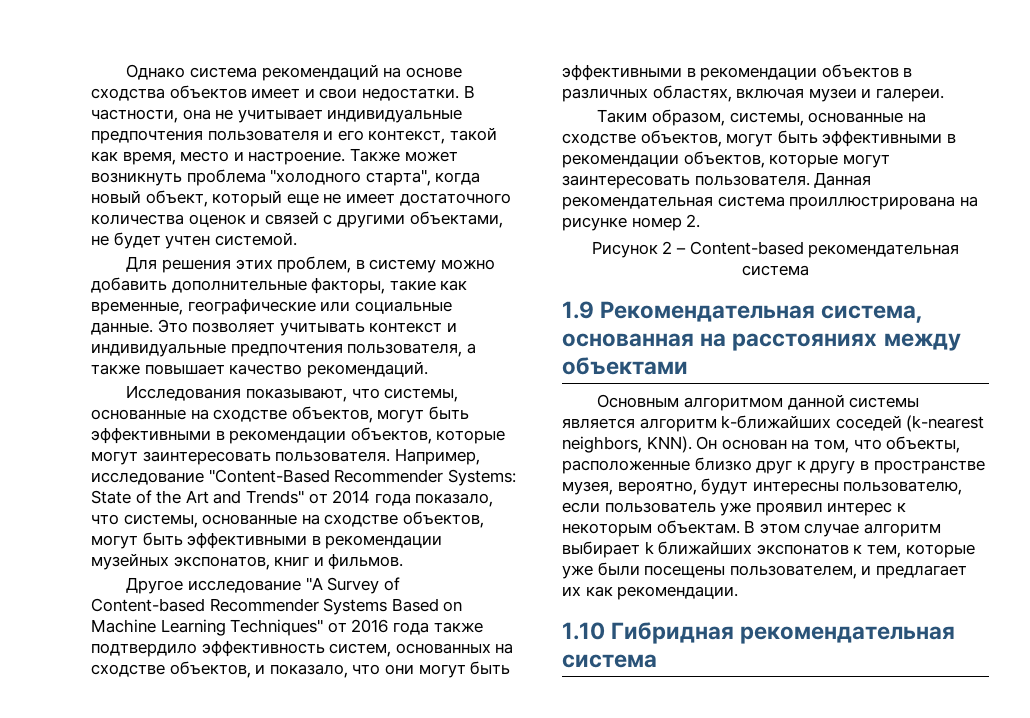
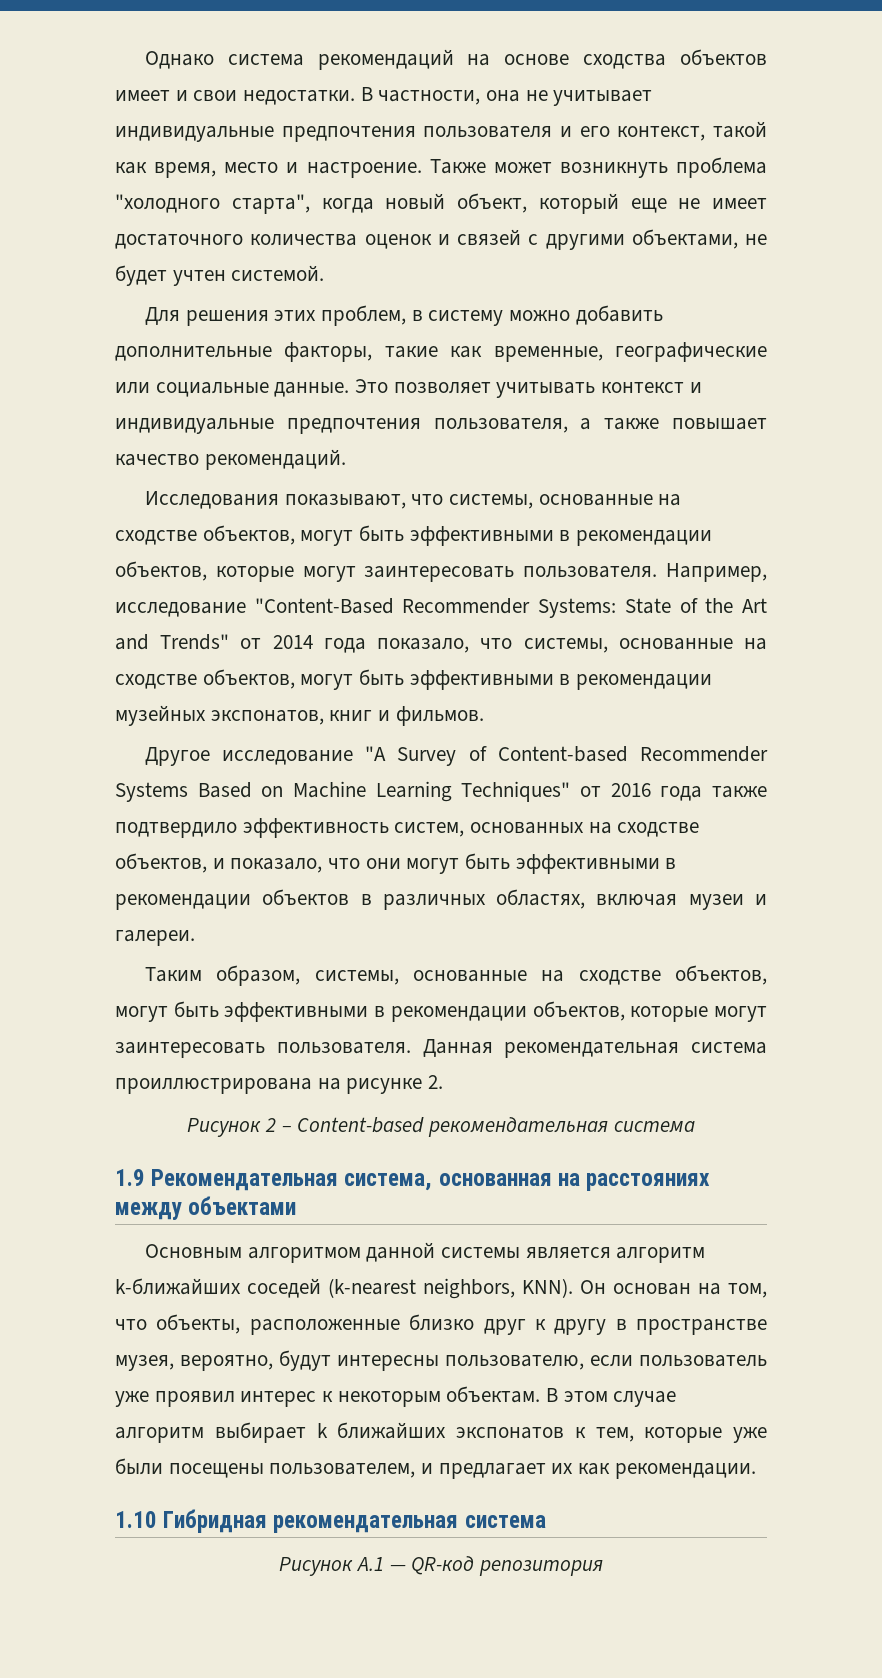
- Данная рекомендательная система проиллюстрирована на рисунке номер 2.
+ Данная рекомендательная система проиллюстрирована на рисунке 2.
+ Рисунок А.1 — QR-код репозитория

